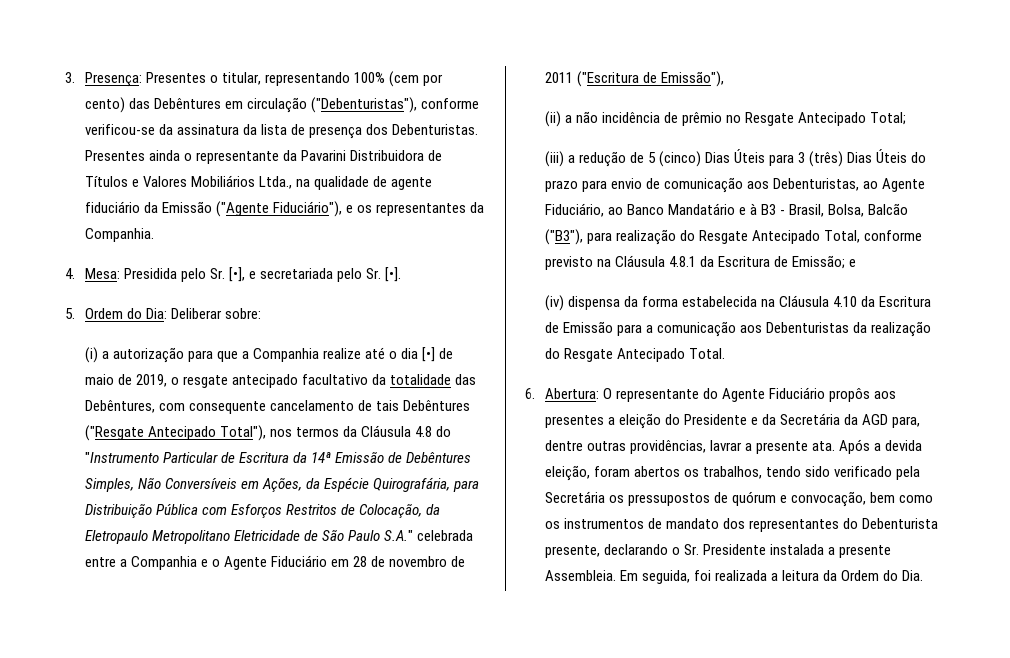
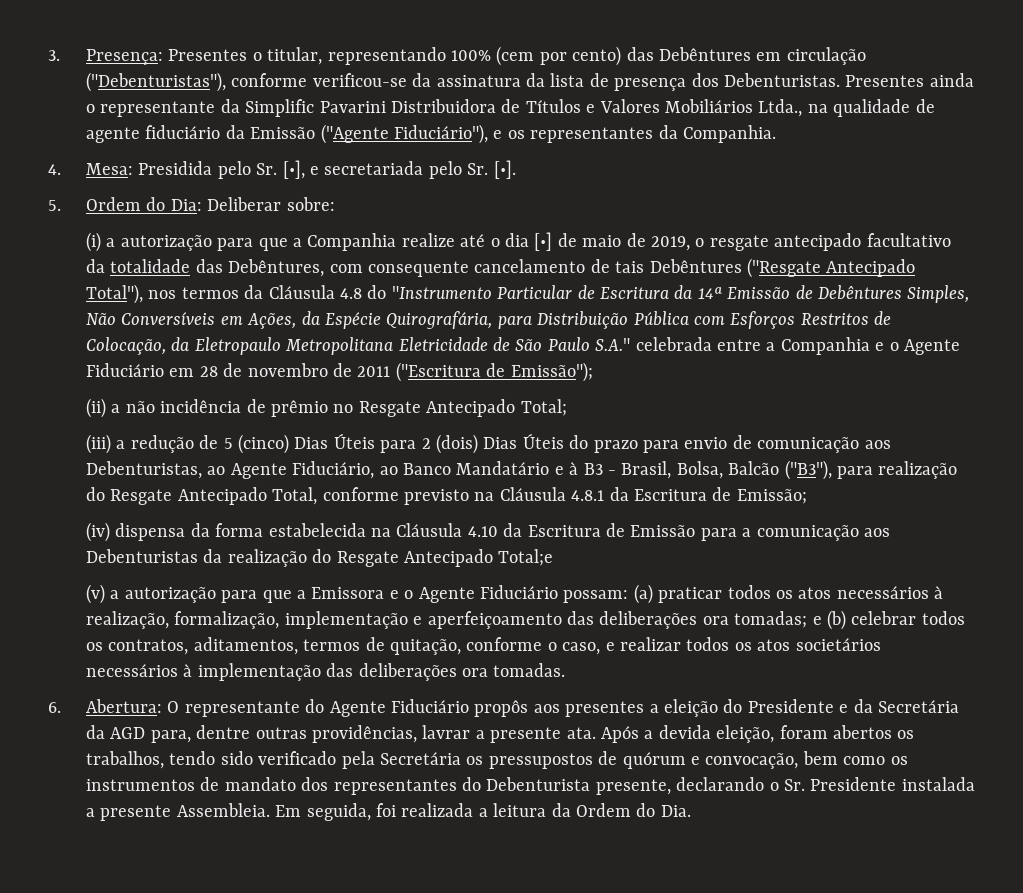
- Presentes ainda o representante da Pavarini Distribuidora de Títulos e Valores Mobiliários Ltda., na qualidade de agente fiduciário da Emissão ("Agente Fiduciário"), e os representantes da Companhia.
+ Presentes ainda o representante da Simplific Pavarini Distribuidora de Títulos e Valores Mobiliários Ltda., na qualidade de agente fiduciário da Emissão ("Agente Fiduciário"), e os representantes da Companhia.
- (i) a autorização para que a Companhia realize até o dia [•] de maio de 2019, o resgate antecipado facultativo da totalidade das Debêntures, com consequente cancelamento de tais Debêntures ("Resgate Antecipado Total"), nos termos da Cláusula 4.8 do "Instrumento Particular de Escritura da 14ª Emissão de Debêntures Simples, Não Conversíveis em Ações, da Espécie Quirografária, para Distribuição Pública com Esforços Restritos de Colocação, da Eletropaulo Metropolitano Eletricidade de São Paulo S.A." celebrada entre a Companhia e o Agente Fiduciário em 28 de novembro de 2011 ("Escritura de Emissão"),
+ (i) a autorização para que a Companhia realize até o dia [•] de maio de 2019, o resgate antecipado facultativo da totalidade das Debêntures, com consequente cancelamento de tais Debêntures ("Resgate Antecipado Total"), nos termos da Cláusula 4.8 do "Instrumento Particular de Escritura da 14ª Emissão de Debêntures Simples, Não Conversíveis em Ações, da Espécie Quirografária, para Distribuição Pública com Esforços Restritos de Colocação, da Eletropaulo Metropolitana Eletricidade de São Paulo S.A." celebrada entre a Companhia e o Agente Fiduciário em 28 de novembro de 2011 ("Escritura de Emissão");
- (iii) a redução de 5 (cinco) Dias Úteis para 3 (três) Dias Úteis do prazo para envio de comunicação aos Debenturistas, ao Agente Fiduciário, ao Banco Mandatário e à B3 - Brasil, Bolsa, Balcão ("B3"), para realização do Resgate Antecipado Total, conforme previsto na Cláusula 4.8.1 da Escritura de Emissão; e
+ (iii) a redução de 5 (cinco) Dias Úteis para 2 (dois) Dias Úteis do prazo para envio de comunicação aos Debenturistas, ao Agente Fiduciário, ao Banco Mandatário e à B3 - Brasil, Bolsa, Balcão ("B3"), para realização do Resgate Antecipado Total, conforme previsto na Cláusula 4.8.1 da Escritura de Emissão;
- (iv) dispensa da forma estabelecida na Cláusula 4.10 da Escritura de Emissão para a comunicação aos Debenturistas da realização do Resgate Antecipado Total.
+ (iv) dispensa da forma estabelecida na Cláusula 4.10 da Escritura de Emissão para a comunicação aos Debenturistas da realização do Resgate Antecipado Total;e
+ (v) a autorização para que a Emissora e o Agente Fiduciário possam: (a) praticar todos os atos necessários à realização, formalização, implementação e aperfeiçoamento das deliberações ora tomadas; e (b) celebrar todos os contratos, aditamentos, termos de quitação, conforme o caso, e realizar todos os atos societários necessários à implementação das deliberações ora tomadas.

